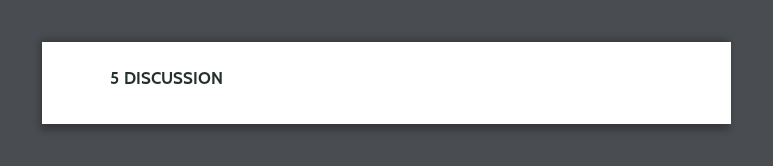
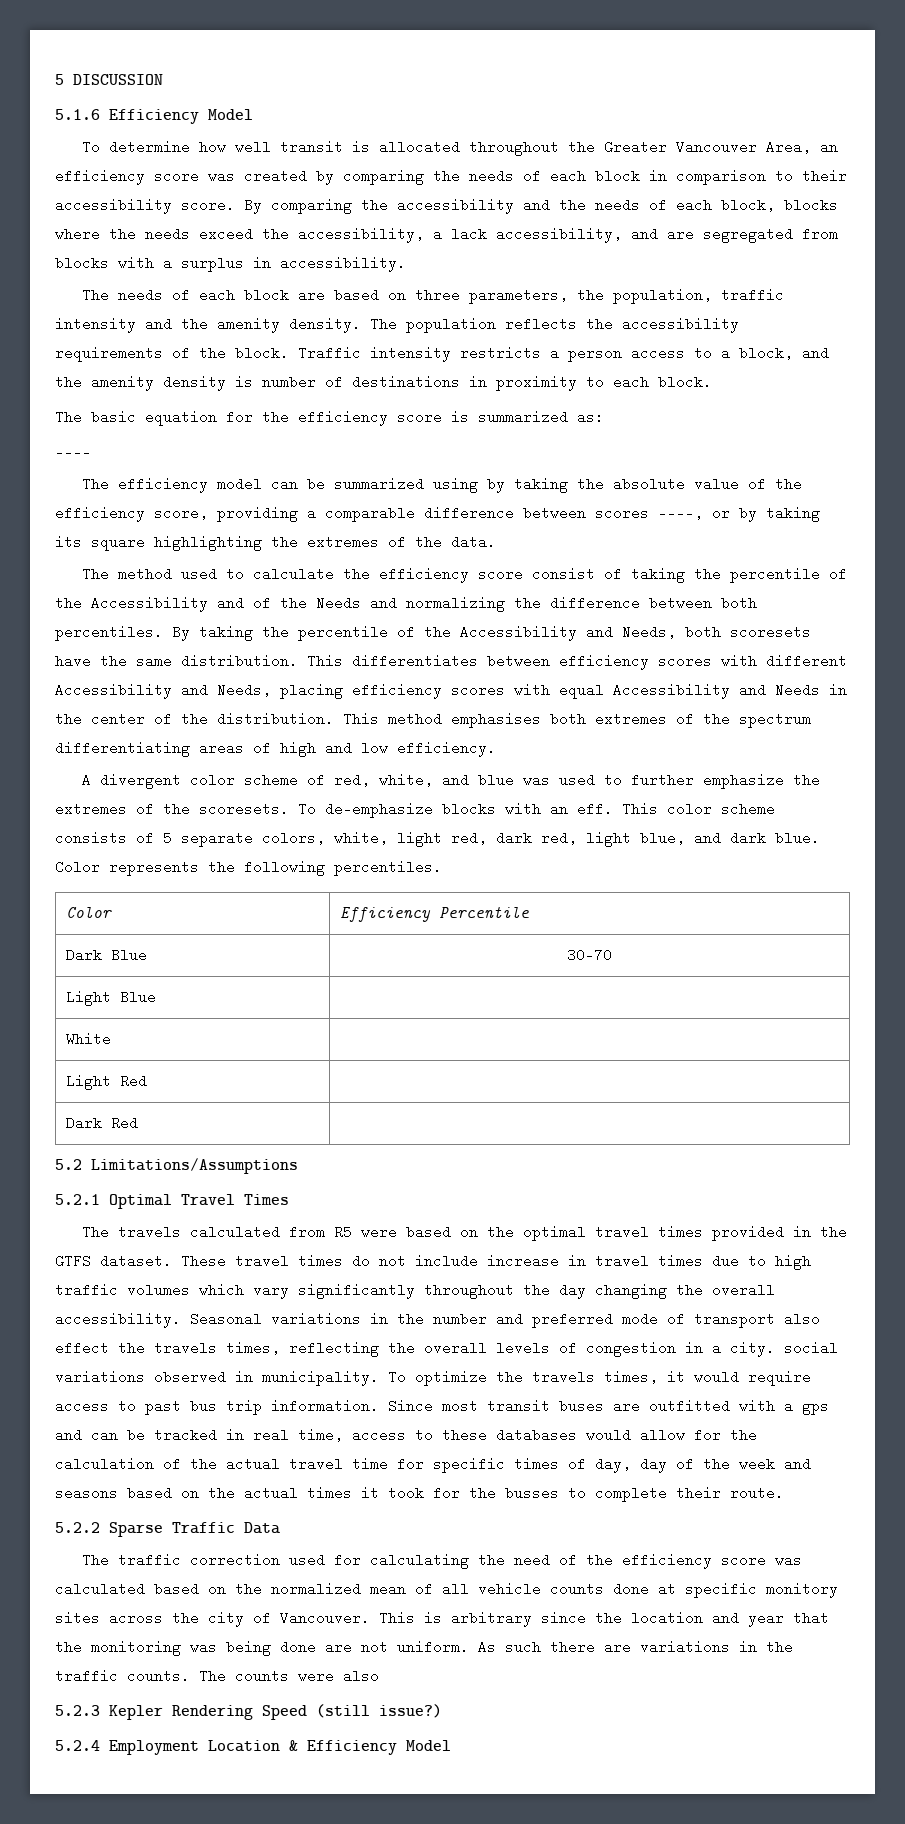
+ 5.1.6 Efficiency Model
+ To determine how well transit is allocated throughout the Greater Vancouver Area, an efficiency score was created by comparing the needs of each block in comparison to their accessibility score. By comparing the accessibility and the needs of each block, blocks where the needs exceed the accessibility, a lack accessibility, and are segregated from blocks with a surplus in accessibility.
+ The needs of each block are based on three parameters, the population, traffic intensity and the amenity density. The population reflects the accessibility requirements of the block. Traffic intensity restricts a person access to a block, and the amenity density is number of destinations in proximity to each block.
+ The basic equation for the efficiency score is summarized as:
+ ----
+ The efficiency model can be summarized using by taking the absolute value of the efficiency score, providing a comparable difference between scores ----, or by taking its square highlighting the extremes of the data.
+ The method used to calculate the efficiency score consist of taking the percentile of the Accessibility and of the Needs and normalizing the difference between both percentiles. By taking the percentile of the Accessibility and Needs, both scoresets have the same distribution. This differentiates between efficiency scores with different Accessibility and Needs, placing efficiency scores with equal Accessibility and Needs in the center of the distribution. This method emphasises both extremes of the spectrum differentiating areas of high and low efficiency.
+ A divergent color scheme of red, white, and blue was used to further emphasize the extremes of the scoresets. To de-emphasize blocks with an eff. This color scheme consists of 5 separate colors, white, light red, dark red, light blue, and dark blue. Color represents the following percentiles.
+ Color | Efficiency Percentile
+ Dark Blue | 30-70
+ Light Blue |
+ White |
+ Light Red |
+ Dark Red |
+ 5.2 Limitations/Assumptions
+ 5.2.1 Optimal Travel Times
+ The travels calculated from R5 were based on the optimal travel times provided in the GTFS dataset. These travel times do not include increase in travel times due to high traffic volumes which vary significantly throughout the day changing the overall accessibility. Seasonal variations in the number and preferred mode of transport also effect the travels times, reflecting the overall levels of congestion in a city. social variations observed in municipality. To optimize the travels times, it would require access to past bus trip information. Since most transit buses are outfitted with a gps and can be tracked in real time, access to these databases would allow for the calculation of the actual travel time for specific times of day, day of the week and seasons based on the actual times it took for the busses to complete their route.
+ 5.2.2 Sparse Traffic Data
+ The traffic correction used for calculating the need of the efficiency score was calculated based on the normalized mean of all vehicle counts done at specific monitory sites across the city of Vancouver. This is arbitrary since the location and year that the monitoring was being done are not uniform. As such there are variations in the traffic counts. The counts were also
+ 5.2.3 Kepler Rendering Speed (still issue?)
+ 5.2.4 Employment Location & Efficiency Model

